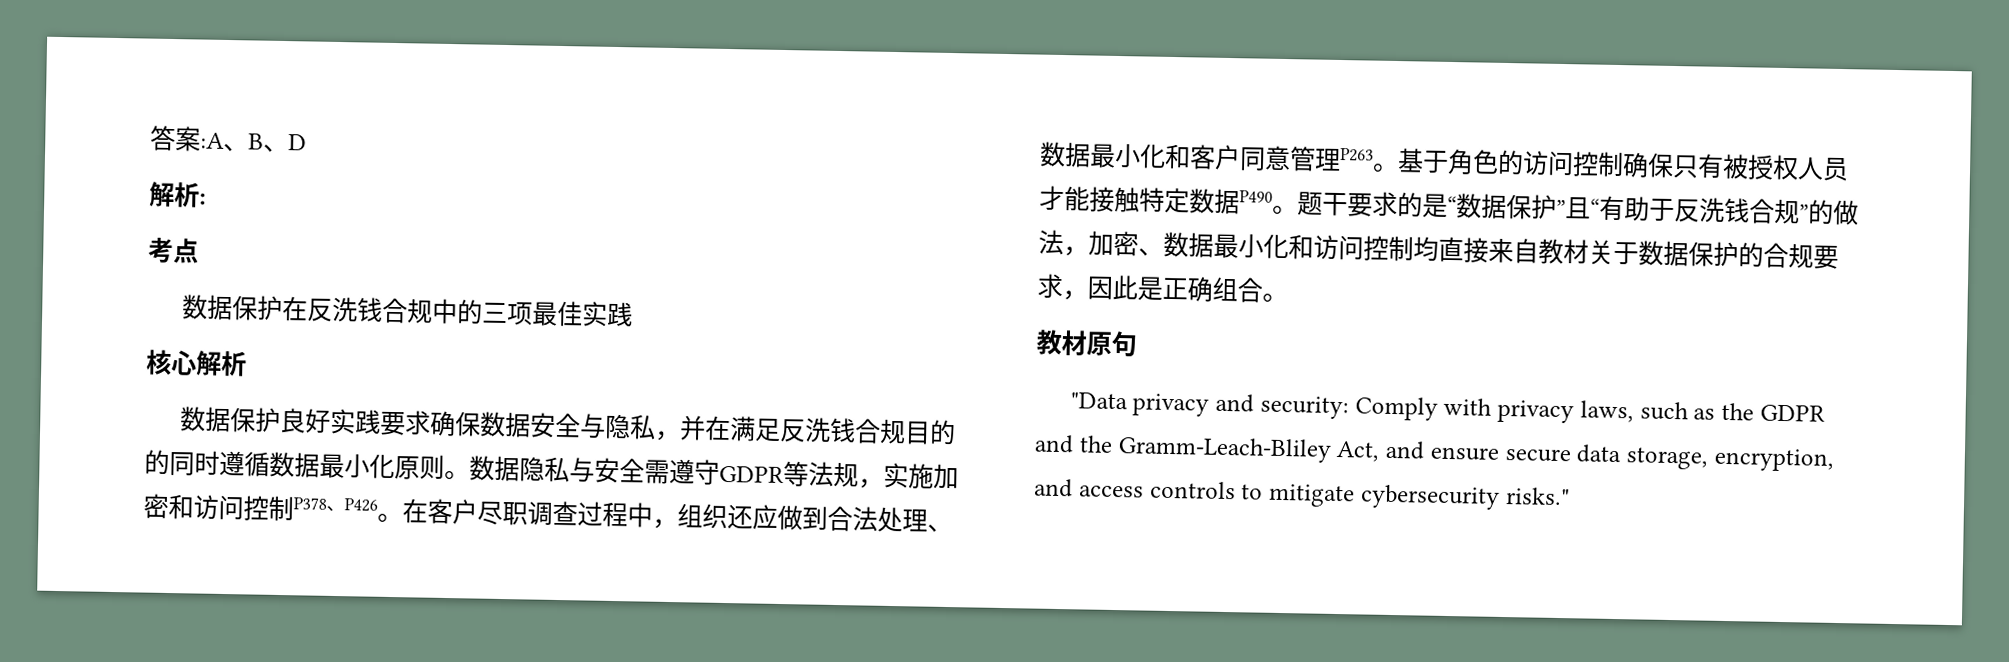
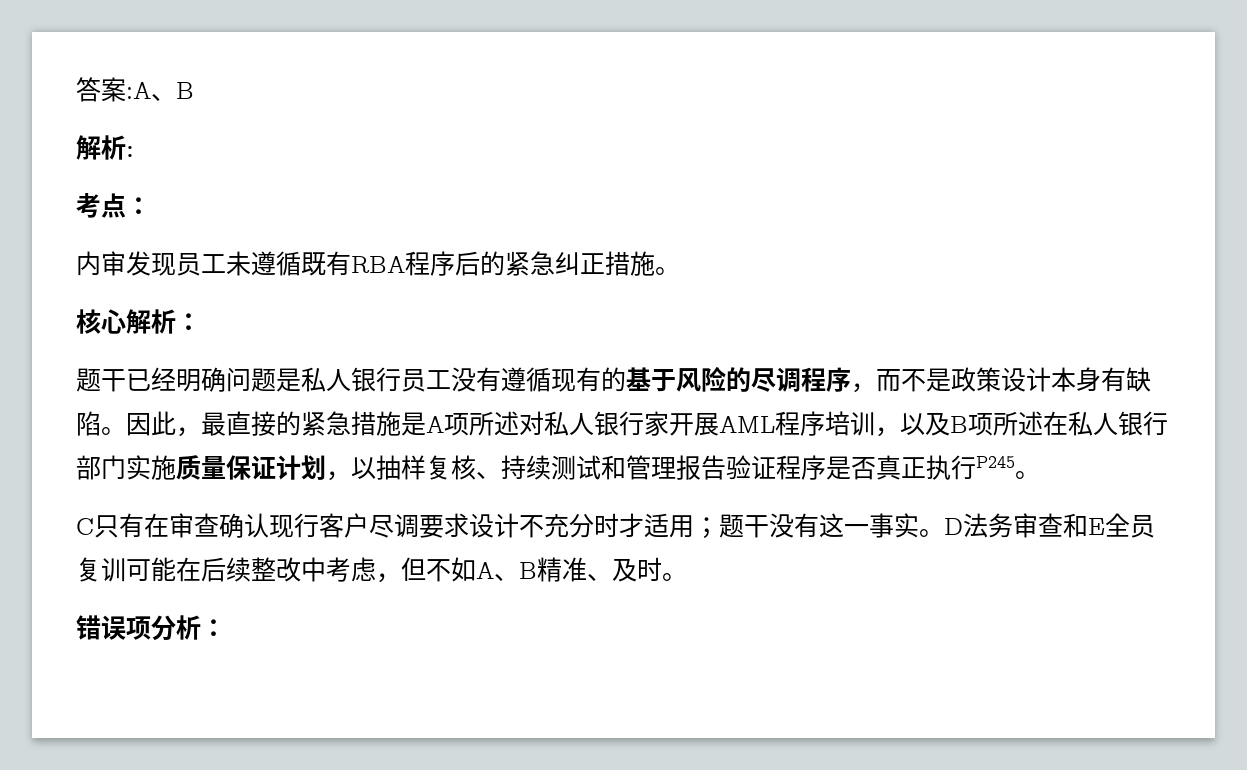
- 答案:A、B、D
+ 答案:A、B
- 考点
- 数据保护在反洗钱合规中的三项最佳实践
- 核心解析
- 数据保护良好实践要求确保数据安全与隐私，并在满足反洗钱合规目的的同时遵循数据最小化原则。数据隐私与安全需遵守GDPR等法规，实施加密和访问控制P378、P426。在客户尽职调查过程中，组织还应做到合法处理、数据最小化和客户同意管理P263。基于角色的访问控制确保只有被授权人员才能接触特定数据P490。题干要求的是“数据保护”且“有助于反洗钱合规”的做法，加密、数据最小化和访问控制均直接来自教材关于数据保护的合规要求，因此是正确组合。
- 教材原句
- "Data privacy and security: Comply with privacy laws, such as the GDPR and the Gramm-Leach-Bliley Act, and ensure secure data storage, encryption, and access controls to mitigate cybersecurity risks."
+ 考点：
+ 内审发现员工未遵循既有RBA程序后的紧急纠正措施。
+ 核心解析：
+ 题干已经明确问题是私人银行员工没有遵循现有的基于风险的尽调程序，而不是政策设计本身有缺陷。因此，最直接的紧急措施是A项所述对私人银行家开展AML程序培训，以及B项所述在私人银行部门实施质量保证计划，以抽样复核、持续测试和管理报告验证程序是否真正执行P245。
+ C只有在审查确认现行客户尽调要求设计不充分时才适用；题干没有这一事实。D法务审查和E全员复训可能在后续整改中考虑，但不如A、B精准、及时。
+ 错误项分析：

